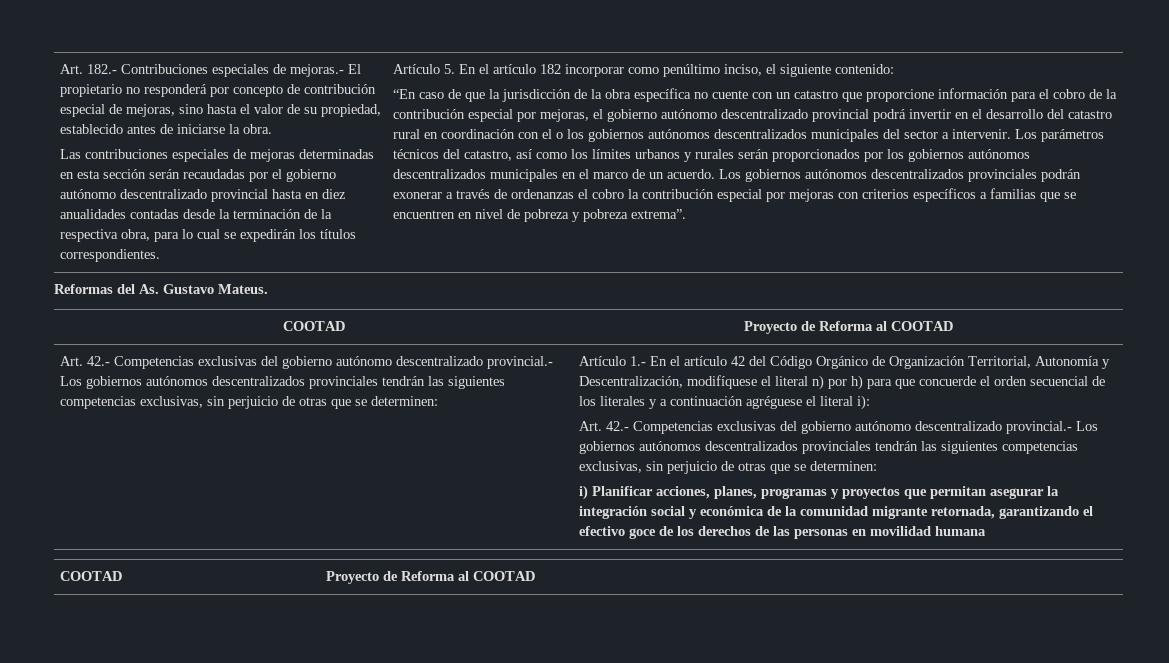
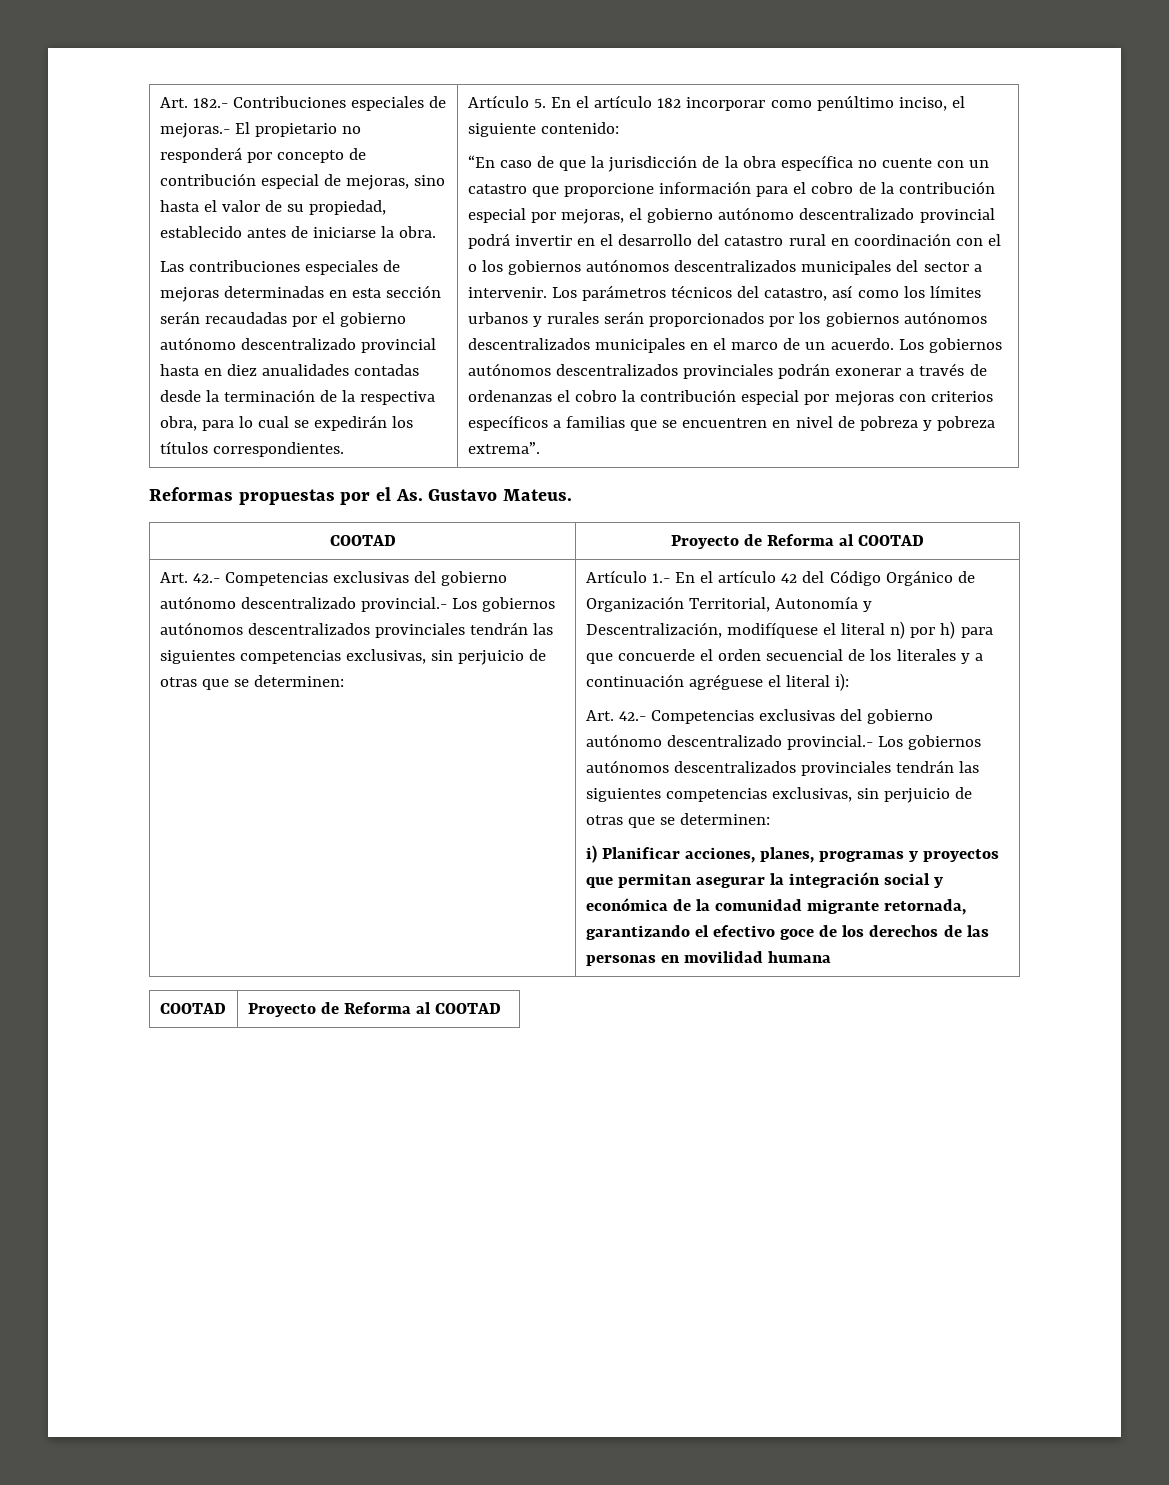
- Reformas del As. Gustavo Mateus.
+ Reformas propuestas por el As. Gustavo Mateus.

